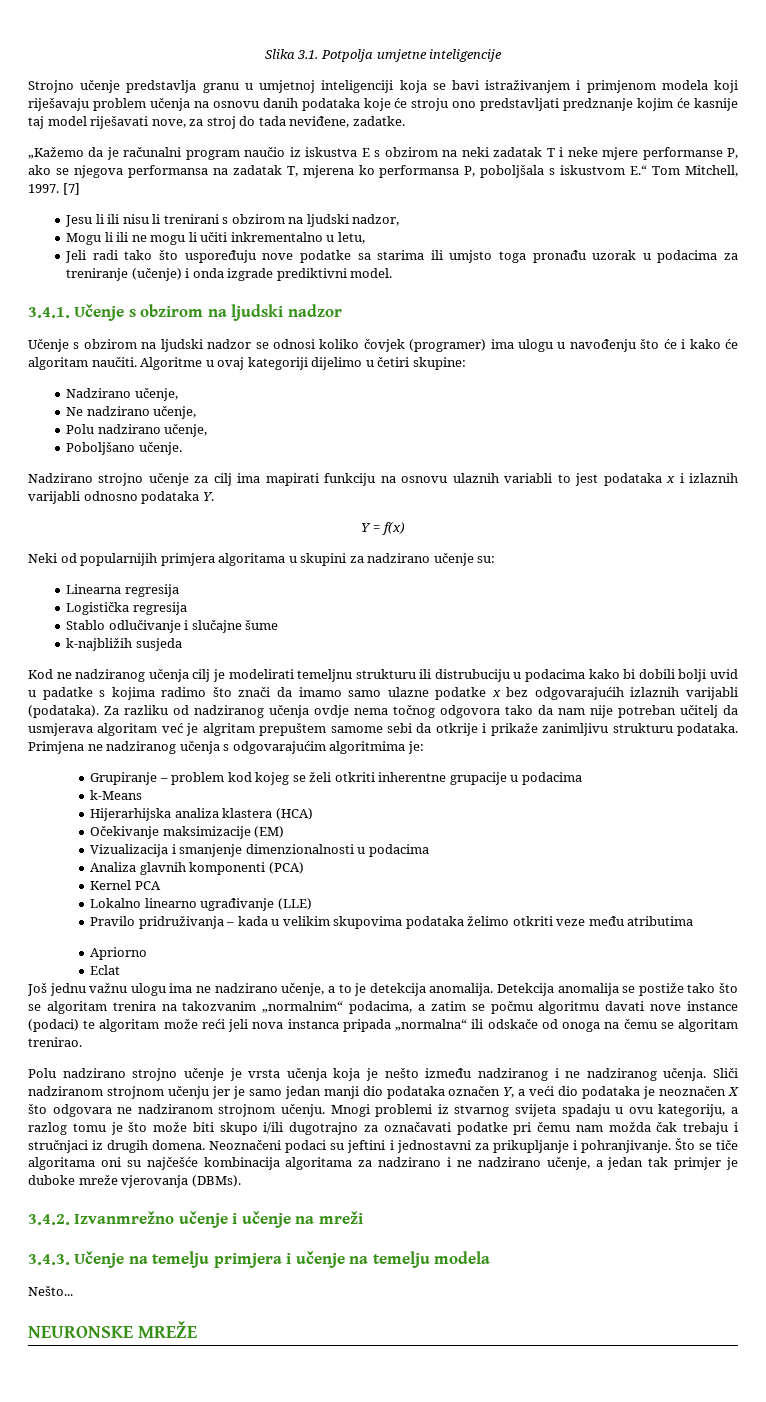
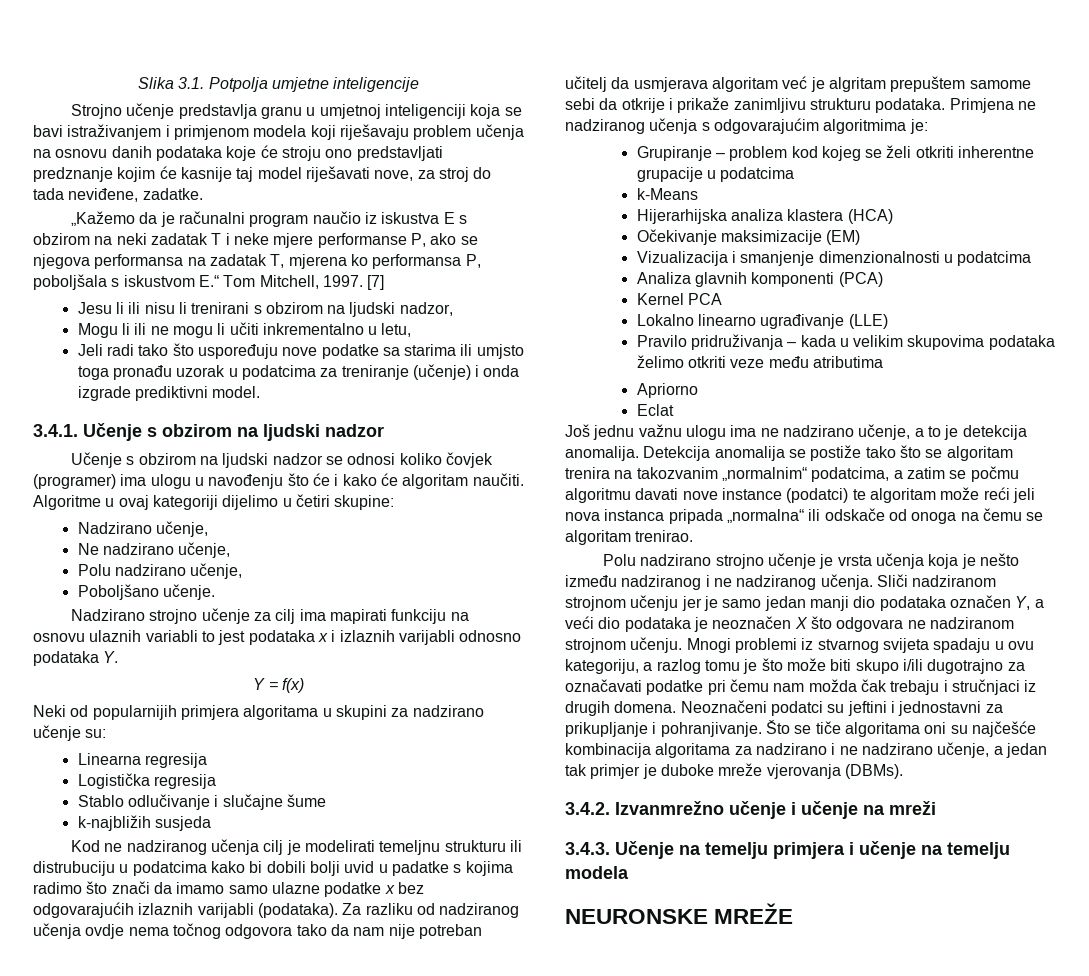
- Jeli radi tako što uspoređuju nove podatke sa starima ili umjsto toga pronađu uzorak u podacima za treniranje (učenje) i onda izgrade prediktivni model.
+ Jeli radi tako što uspoređuju nove podatke sa starima ili umjsto toga pronađu uzorak u podatcima za treniranje (učenje) i onda izgrade prediktivni model.
- Kod ne nadziranog učenja cilj je modelirati temeljnu strukturu ili distrubuciju u podacima kako bi dobili bolji uvid u padatke s kojima radimo što znači da imamo samo ulazne podatke x bez odgovarajućih izlaznih varijabli (podataka).
+ Kod ne nadziranog učenja cilj je modelirati temeljnu strukturu ili distrubuciju u podatcima kako bi dobili bolji uvid u padatke s kojima radimo što znači da imamo samo ulazne podatke x bez odgovarajućih izlaznih varijabli (podataka).
- Grupiranje – problem kod kojeg se želi otkriti inherentne grupacije u podacima
+ Grupiranje – problem kod kojeg se želi otkriti inherentne grupacije u podatcima
- Vizualizacija i smanjenje dimenzionalnosti u podacima
+ Vizualizacija i smanjenje dimenzionalnosti u podatcima
- Detekcija anomalija se postiže tako što se algoritam trenira na takozvanim „normalnim“ podacima, a zatim se počmu algoritmu davati nove instance (podaci) te algoritam može reći jeli nova instanca pripada „normalna“ ili odskače od onoga na čemu se algoritam trenirao.
+ Detekcija anomalija se postiže tako što se algoritam trenira na takozvanim „normalnim“ podatcima, a zatim se počmu algoritmu davati nove instance (podatci) te algoritam može reći jeli nova instanca pripada „normalna“ ili odskače od onoga na čemu se algoritam trenirao.
- Neoznačeni podaci su jeftini i jednostavni za prikupljanje i pohranjivanje.
+ Neoznačeni podatci su jeftini i jednostavni za prikupljanje i pohranjivanje.
- Nešto...

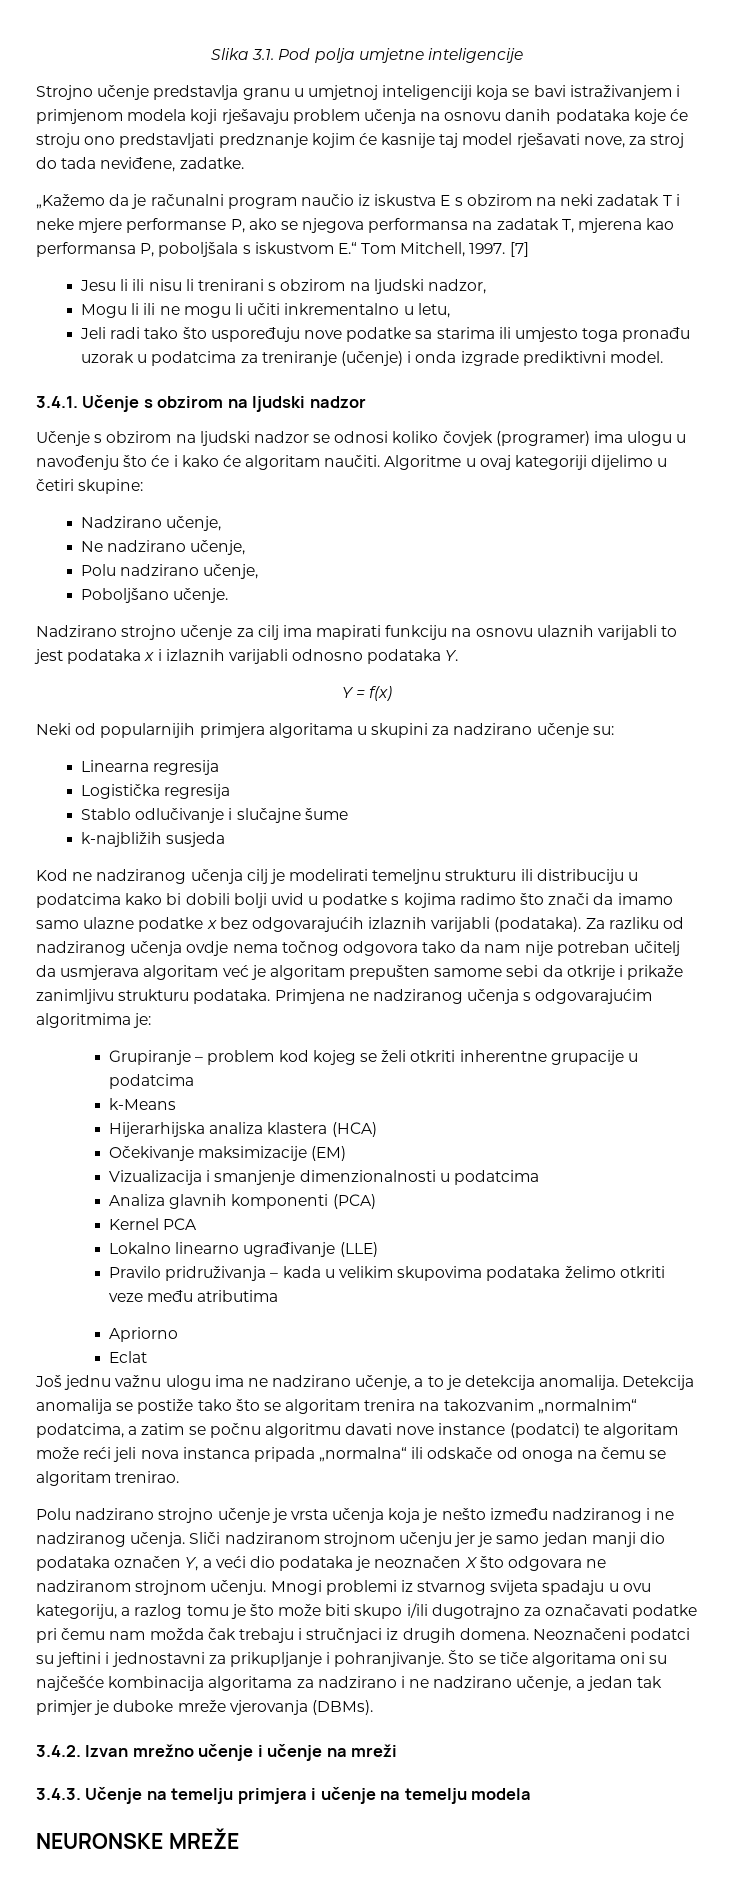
- Slika 3.1. Potpolja umjetne inteligencije
+ Slika 3.1. Pod polja umjetne inteligencije
- Strojno učenje predstavlja granu u umjetnoj inteligenciji koja se bavi istraživanjem i primjenom modela koji riješavaju problem učenja na osnovu danih podataka koje će stroju ono predstavljati predznanje kojim će kasnije taj model riješavati nove, za stroj do tada neviđene, zadatke.
+ Strojno učenje predstavlja granu u umjetnoj inteligenciji koja se bavi istraživanjem i primjenom modela koji rješavaju problem učenja na osnovu danih podataka koje će stroju ono predstavljati predznanje kojim će kasnije taj model rješavati nove, za stroj do tada neviđene, zadatke.
- „Kažemo da je računalni program naučio iz iskustva E s obzirom na neki zadatak T i neke mjere performanse P, ako se njegova performansa na zadatak T, mjerena ko performansa P, poboljšala s iskustvom E.“ Tom Mitchell, 1997.
+ „Kažemo da je računalni program naučio iz iskustva E s obzirom na neki zadatak T i neke mjere performanse P, ako se njegova performansa na zadatak T, mjerena kao performansa P, poboljšala s iskustvom E.“ Tom Mitchell, 1997.
- Jeli radi tako što uspoređuju nove podatke sa starima ili umjsto toga pronađu uzorak u podatcima za treniranje (učenje) i onda izgrade prediktivni model.
+ Jeli radi tako što uspoređuju nove podatke sa starima ili umjesto toga pronađu uzorak u podatcima za treniranje (učenje) i onda izgrade prediktivni model.
- Nadzirano strojno učenje za cilj ima mapirati funkciju na osnovu ulaznih variabli to jest podataka x i izlaznih varijabli odnosno podataka Y.
+ Nadzirano strojno učenje za cilj ima mapirati funkciju na osnovu ulaznih varijabli to jest podataka x i izlaznih varijabli odnosno podataka Y.
- Kod ne nadziranog učenja cilj je modelirati temeljnu strukturu ili distrubuciju u podatcima kako bi dobili bolji uvid u padatke s kojima radimo što znači da imamo samo ulazne podatke x bez odgovarajućih izlaznih varijabli (podataka).
+ Kod ne nadziranog učenja cilj je modelirati temeljnu strukturu ili distribuciju u podatcima kako bi dobili bolji uvid u podatke s kojima radimo što znači da imamo samo ulazne podatke x bez odgovarajućih izlaznih varijabli (podataka).
- Za razliku od nadziranog učenja ovdje nema točnog odgovora tako da nam nije potreban učitelj da usmjerava algoritam već je algritam prepuštem samome sebi da otkrije i prikaže zanimljivu strukturu podataka.
+ Za razliku od nadziranog učenja ovdje nema točnog odgovora tako da nam nije potreban učitelj da usmjerava algoritam već je algoritam prepušten samome sebi da otkrije i prikaže zanimljivu strukturu podataka.
- Detekcija anomalija se postiže tako što se algoritam trenira na takozvanim „normalnim“ podatcima, a zatim se počmu algoritmu davati nove instance (podatci) te algoritam može reći jeli nova instanca pripada „normalna“ ili odskače od onoga na čemu se algoritam trenirao.
+ Detekcija anomalija se postiže tako što se algoritam trenira na takozvanim „normalnim“ podatcima, a zatim se počnu algoritmu davati nove instance (podatci) te algoritam može reći jeli nova instanca pripada „normalna“ ili odskače od onoga na čemu se algoritam trenirao.
- 3.4.2. Izvanmrežno učenje i učenje na mreži
+ 3.4.2. Izvan mrežno učenje i učenje na mreži

